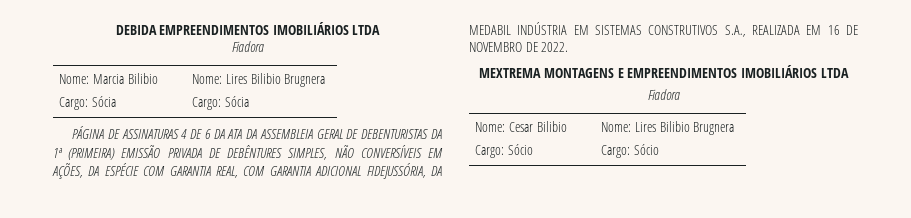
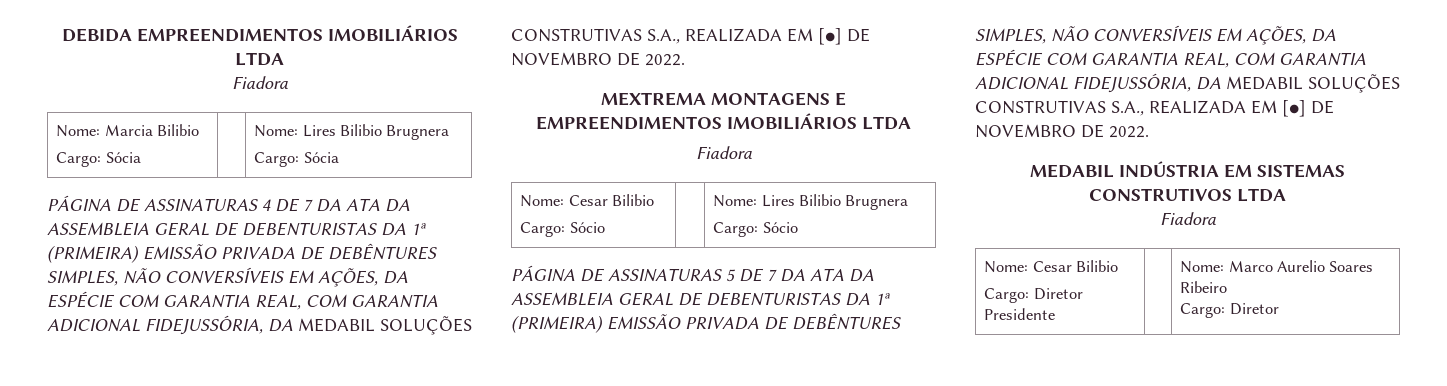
- PÁGINA DE ASSINATURAS 4 DE 6 DA ATA DA ASSEMBLEIA GERAL DE DEBENTURISTAS DA 1ª (PRIMEIRA) EMISSÃO PRIVADA DE DEBÊNTURES SIMPLES, NÃO CONVERSÍVEIS EM AÇÕES, DA ESPÉCIE COM GARANTIA REAL, COM GARANTIA ADICIONAL FIDEJUSSÓRIA, DA MEDABIL INDÚSTRIA EM SISTEMAS CONSTRUTIVOS S.A., REALIZADA EM 16 DE NOVEMBRO DE 2022.
+ PÁGINA DE ASSINATURAS 4 DE 7 DA ATA DA ASSEMBLEIA GERAL DE DEBENTURISTAS DA 1ª (PRIMEIRA) EMISSÃO PRIVADA DE DEBÊNTURES SIMPLES, NÃO CONVERSÍVEIS EM AÇÕES, DA ESPÉCIE COM GARANTIA REAL, COM GARANTIA ADICIONAL FIDEJUSSÓRIA, DA MEDABIL SOLUÇÕES CONSTRUTIVAS S.A., REALIZADA EM [●] DE NOVEMBRO DE 2022.
+ PÁGINA DE ASSINATURAS 5 DE 7 DA ATA DA ASSEMBLEIA GERAL DE DEBENTURISTAS DA 1ª (PRIMEIRA) EMISSÃO PRIVADA DE DEBÊNTURES SIMPLES, NÃO CONVERSÍVEIS EM AÇÕES, DA ESPÉCIE COM GARANTIA REAL, COM GARANTIA ADICIONAL FIDEJUSSÓRIA, DA MEDABIL SOLUÇÕES CONSTRUTIVAS S.A., REALIZADA EM [●] DE NOVEMBRO DE 2022.
+ MEDABIL INDÚSTRIA EM SISTEMAS CONSTRUTIVOS LTDA
+ Fiadora
+ Nome: Cesar Bilibio
+ Cargo: Diretor Presidente | | Nome: Marco Aurelio Soares Ribeiro
+ Cargo: Diretor

